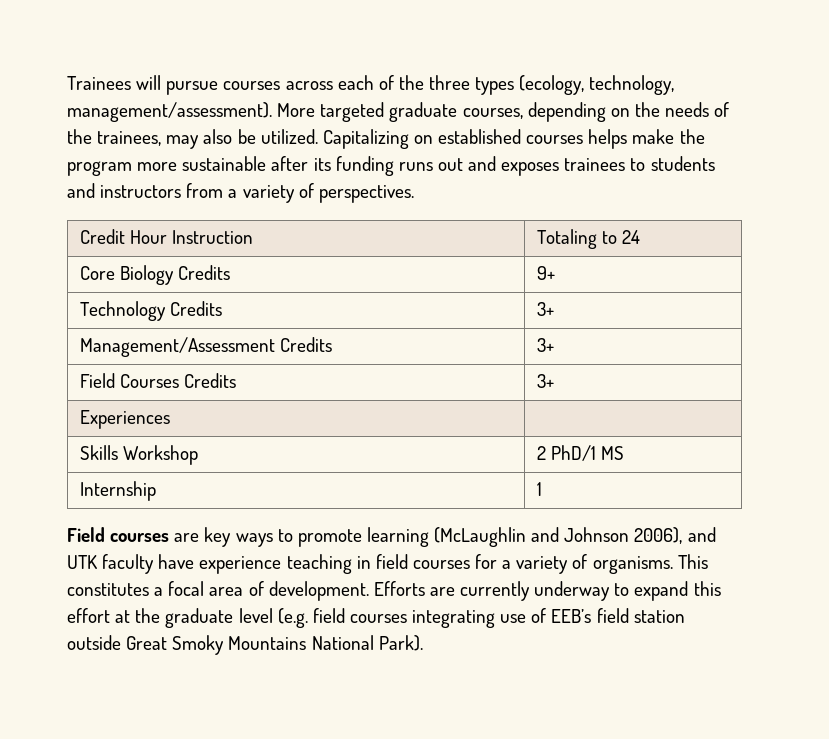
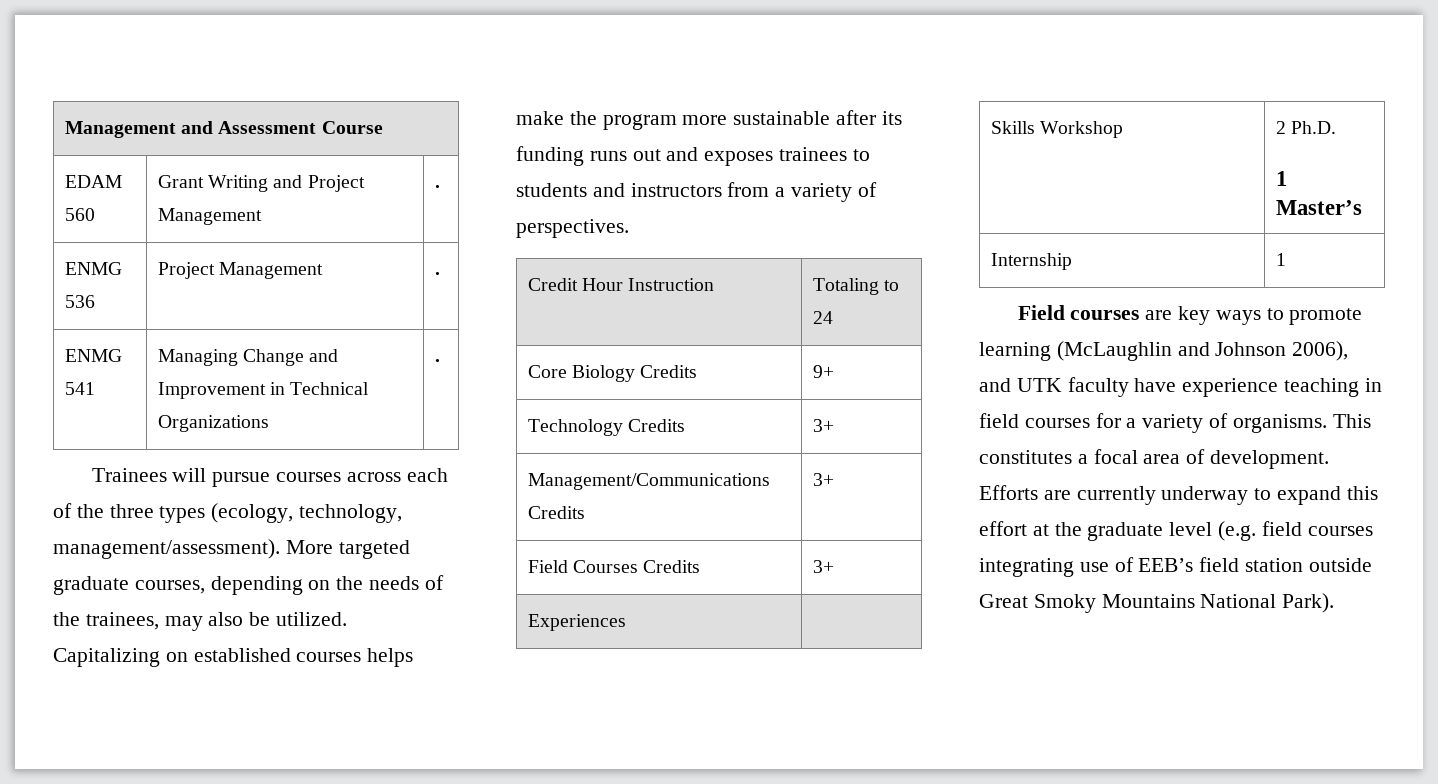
+ Management and Assessment Course
+ EDAM 560 | Grant Writing and Project Management | .
+ ENMG 536 | Project Management | .
+ ENMG 541 | Managing Change and Improvement in Technical Organizations | .
- Management/Assessment Credits | 3+
+ Management/Communications Credits | 3+
- Skills Workshop | 2 PhD/1 MS
+ Skills Workshop | 2 Ph.D.
+ 1 Master’s

